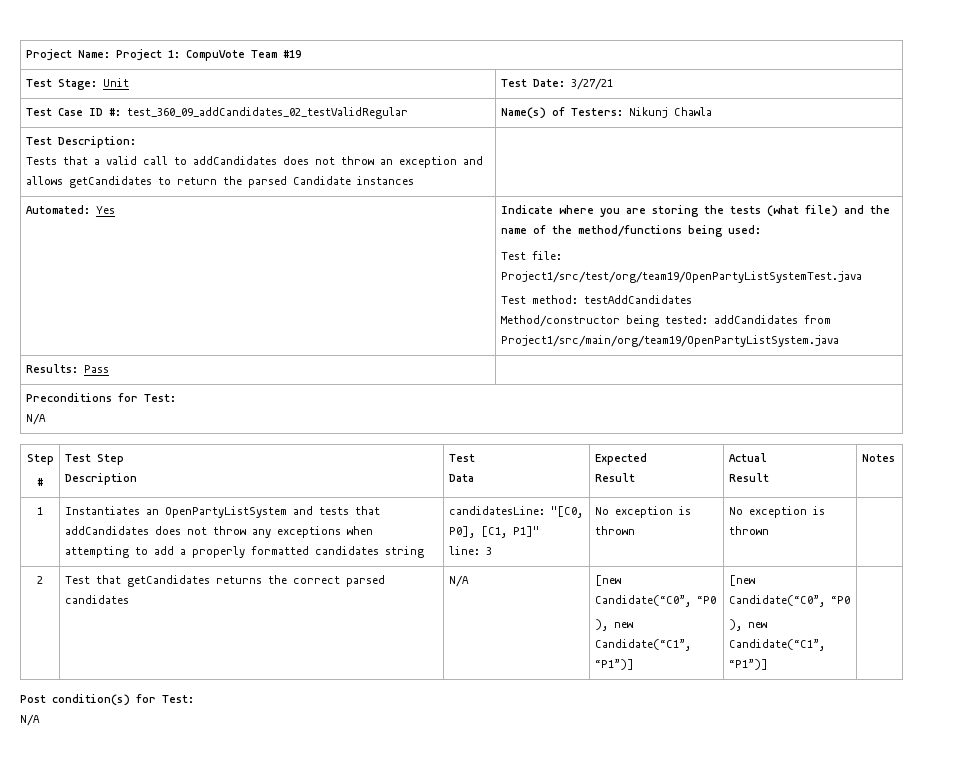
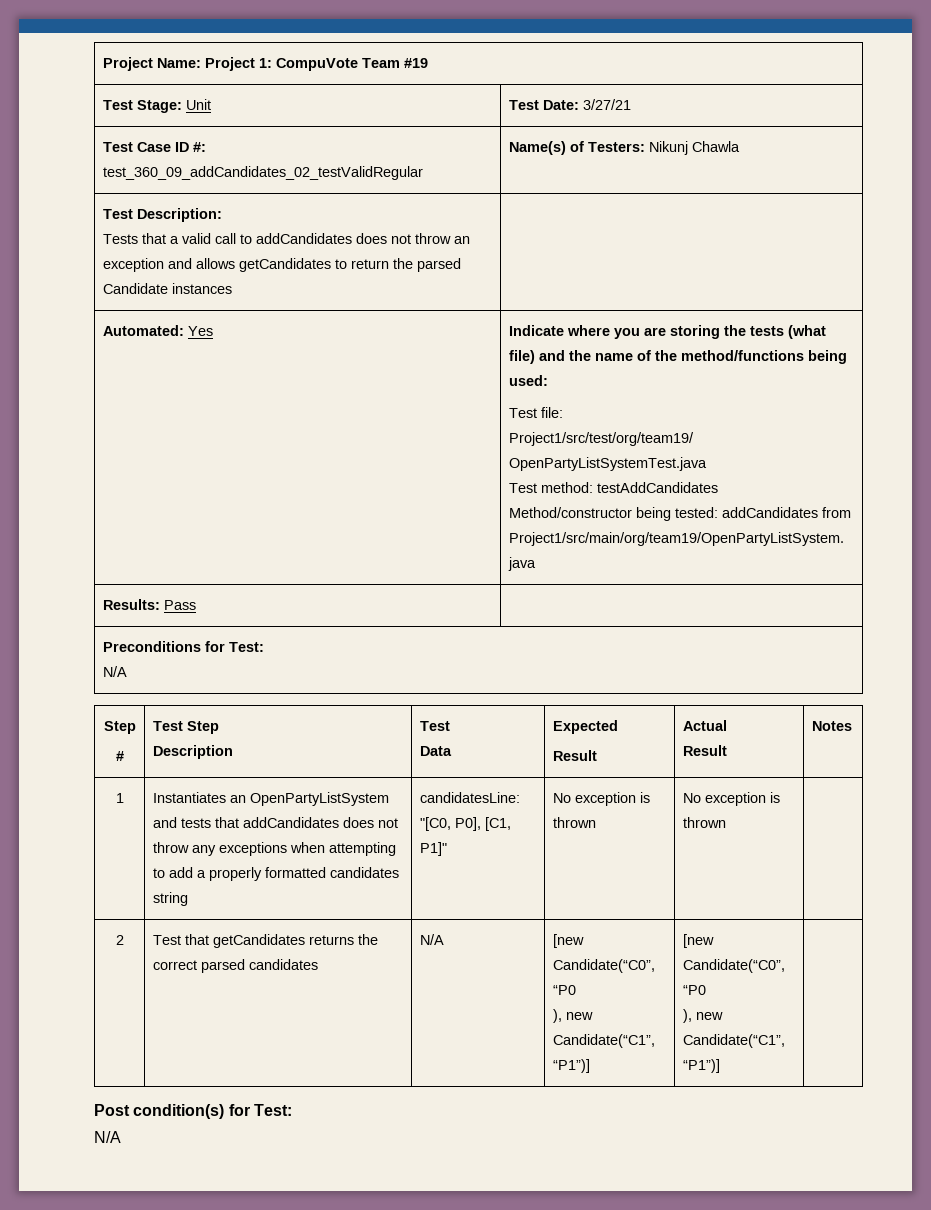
- 1 | Instantiates an OpenPartyListSystem and tests that addCandidates does not throw any exceptions when attempting to add a properly formatted candidates string | candidatesLine: "[C0, P0], [C1, P1]"
- line: 3 | No exception is thrown | No exception is thrown |
+ 1 | Instantiates an OpenPartyListSystem and tests that addCandidates does not throw any exceptions when attempting to add a properly formatted candidates string | candidatesLine: "[C0, P0], [C1, P1]" | No exception is thrown | No exception is thrown |

